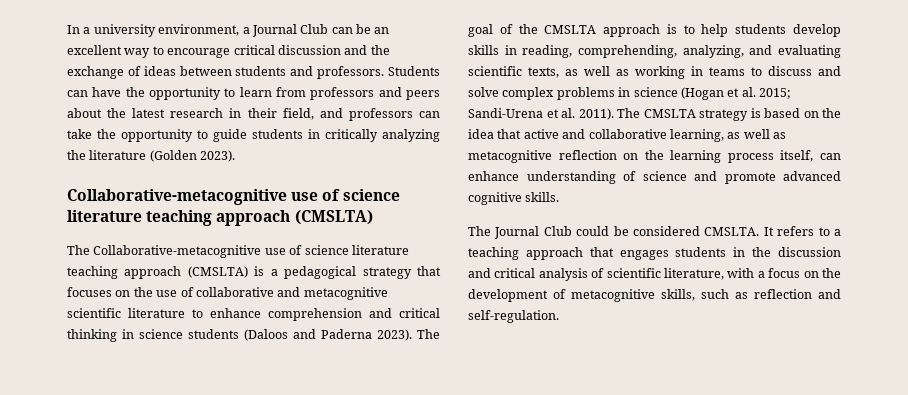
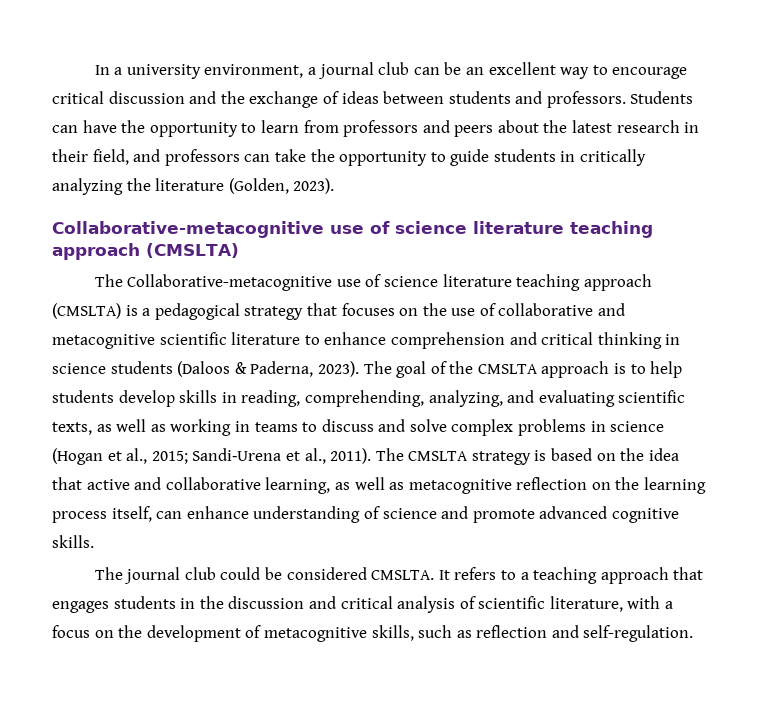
- In a university environment, a Journal Club can be an excellent way to encourage critical discussion and the exchange of ideas between students and professors.
+ In a university environment, a journal club can be an excellent way to encourage critical discussion and the exchange of ideas between students and professors.
- Students can have the opportunity to learn from professors and peers about the latest research in their field, and professors can take the opportunity to guide students in critically analyzing the literature (Golden 2023).
+ Students can have the opportunity to learn from professors and peers about the latest research in their field, and professors can take the opportunity to guide students in critically analyzing the literature (Golden, 2023).
- The Collaborative-metacognitive use of science literature teaching approach (CMSLTA) is a pedagogical strategy that focuses on the use of collaborative and metacognitive scientific literature to enhance comprehension and critical thinking in science students (Daloos and Paderna 2023).
+ The Collaborative-metacognitive use of science literature teaching approach (CMSLTA) is a pedagogical strategy that focuses on the use of collaborative and metacognitive scientific literature to enhance comprehension and critical thinking in science students (Daloos & Paderna, 2023).
- The goal of the CMSLTA approach is to help students develop skills in reading, comprehending, analyzing, and evaluating scientific texts, as well as working in teams to discuss and solve complex problems in science (Hogan et al. 2015; Sandi‐Urena et al. 2011).
+ The goal of the CMSLTA approach is to help students develop skills in reading, comprehending, analyzing, and evaluating scientific texts, as well as working in teams to discuss and solve complex problems in science (Hogan et al., 2015; Sandi‐Urena et al., 2011).
- The Journal Club could be considered CMSLTA.
+ The journal club could be considered CMSLTA.

